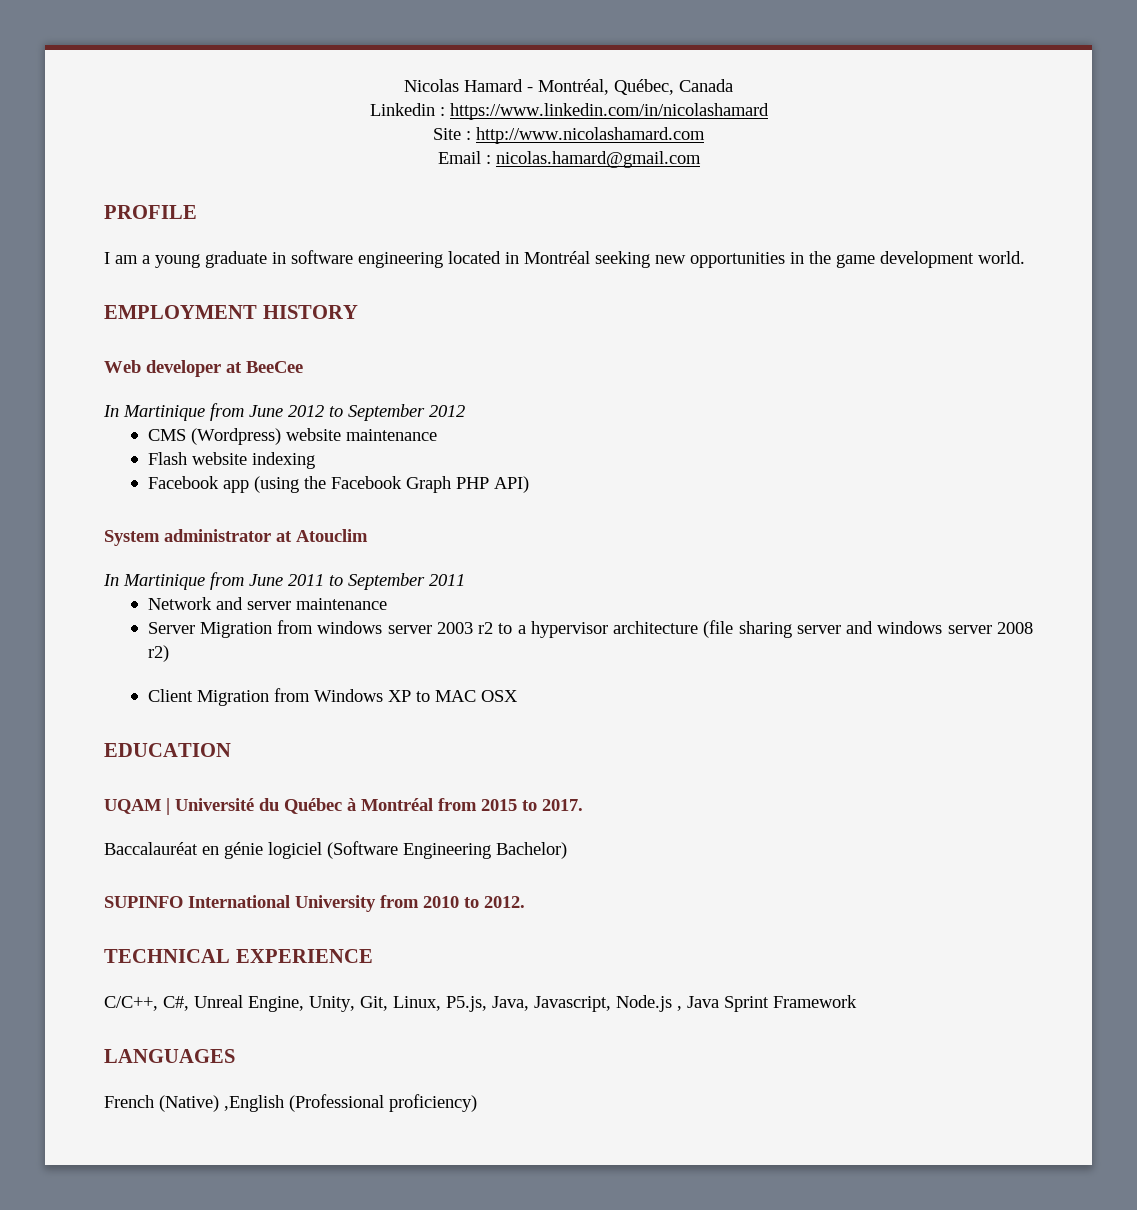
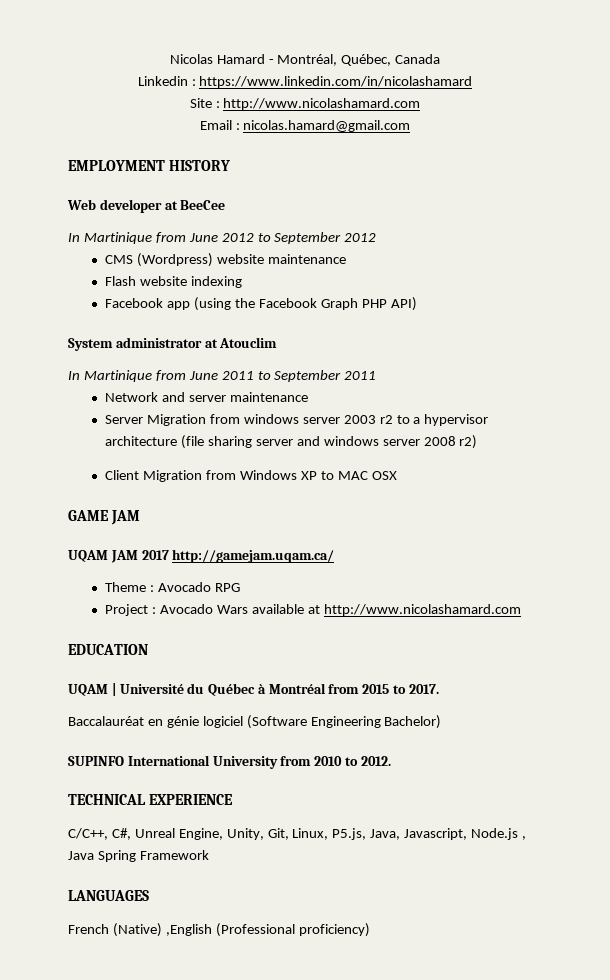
- PROFILE
- I am a young graduate in software engineering located in Montréal seeking new opportunities in the game development world.
+ GAME JAM
+ UQAM JAM 2017 http://gamejam.uqam.ca/
+ Theme : Avocado RPG
+ Project : Avocado Wars available at http://www.nicolashamard.com
- C/C++, C#, Unreal Engine, Unity, Git, Linux, P5.js, Java, Javascript, Node.js , Java Sprint Framework
+ C/C++, C#, Unreal Engine, Unity, Git, Linux, P5.js, Java, Javascript, Node.js , Java Spring Framework

